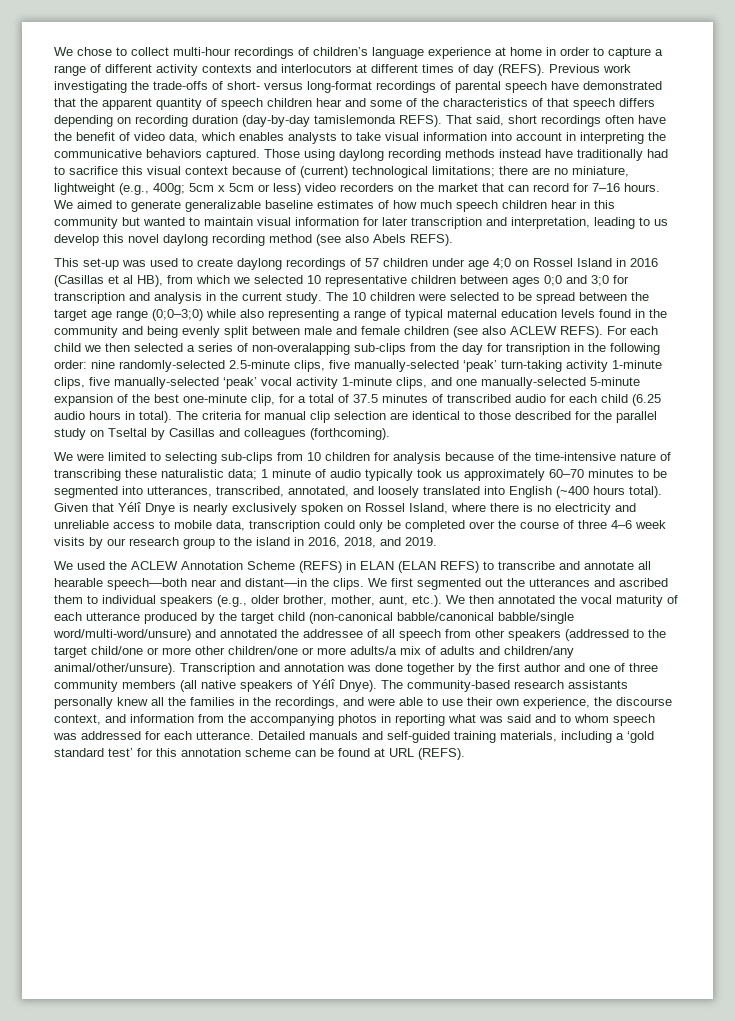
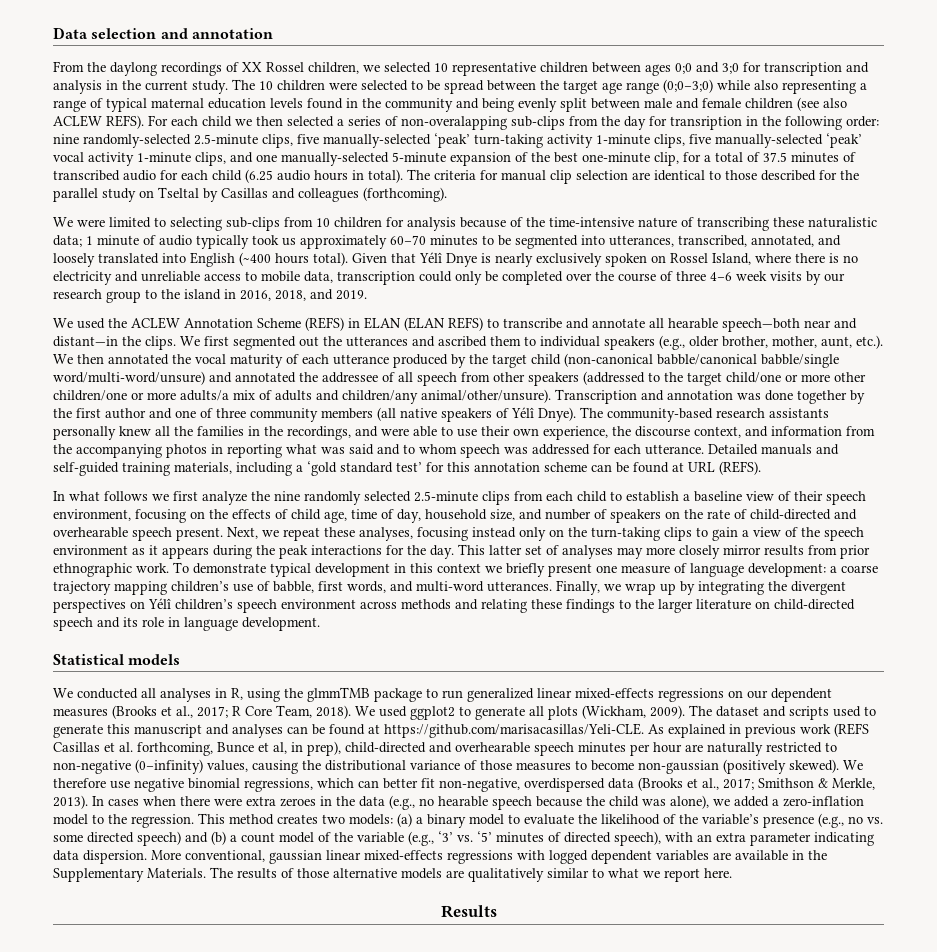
- We chose to collect multi-hour recordings of children’s language experience at home in order to capture a range of different activity contexts and interlocutors at different times of day (REFS). Previous work investigating the trade-offs of short- versus long-format recordings of parental speech have demonstrated that the apparent quantity of speech children hear and some of the characteristics of that speech differs depending on recording duration (day-by-day tamislemonda REFS). That said, short recordings often have the benefit of video data, which enables analysts to take visual information into account in interpreting the communicative behaviors captured. Those using daylong recording methods instead have traditionally had to sacrifice this visual context because of (current) technological limitations; there are no miniature, lightweight (e.g., 400g; 5cm x 5cm or less) video recorders on the market that can record for 7–16 hours. We aimed to generate generalizable baseline estimates of how much speech children hear in this community but wanted to maintain visual information for later transcription and interpretation, leading to us develop this novel daylong recording method (see also Abels REFS).
- This set-up was used to create daylong recordings of 57 children under age 4;0 on Rossel Island in 2016 (Casillas et al HB), from which we selected 10 representative children between ages 0;0 and 3;0 for transcription and analysis in the current study.
+ Data selection and annotation
+ From the daylong recordings of XX Rossel children, we selected 10 representative children between ages 0;0 and 3;0 for transcription and analysis in the current study.
+ In what follows we first analyze the nine randomly selected 2.5-minute clips from each child to establish a baseline view of their speech environment, focusing on the effects of child age, time of day, household size, and number of speakers on the rate of child-directed and overhearable speech present. Next, we repeat these analyses, focusing instead only on the turn-taking clips to gain a view of the speech environment as it appears during the peak interactions for the day. This latter set of analyses may more closely mirror results from prior ethnographic work. To demonstrate typical development in this context we briefly present one measure of language development: a coarse trajectory mapping children’s use of babble, first words, and multi-word utterances. Finally, we wrap up by integrating the divergent perspectives on Yélî children’s speech environment across methods and relating these findings to the larger literature on child-directed speech and its role in language development.
+ Statistical models
+ We conducted all analyses in R, using the glmmTMB package to run generalized linear mixed-effects regressions on our dependent measures (Brooks et al., 2017; R Core Team, 2018). We used ggplot2 to generate all plots (Wickham, 2009). The dataset and scripts used to generate this manuscript and analyses can be found at https://github.com/marisacasillas/Yeli-CLE. As explained in previous work (REFS Casillas et al. forthcoming, Bunce et al, in prep), child-directed and overhearable speech minutes per hour are naturally restricted to non-negative (0–infinity) values, causing the distributional variance of those measures to become non-gaussian (positively skewed). We therefore use negative binomial regressions, which can better fit non-negative, overdispersed data (Brooks et al., 2017; Smithson & Merkle, 2013). In cases when there were extra zeroes in the data (e.g., no hearable speech because the child was alone), we added a zero-inflation model to the regression. This method creates two models: (a) a binary model to evaluate the likelihood of the variable’s presence (e.g., no vs. some directed speech) and (b) a count model of the variable (e.g., ‘3’ vs. ‘5’ minutes of directed speech), with an extra parameter indicating data dispersion. More conventional, gaussian linear mixed-effects regressions with logged dependent variables are available in the Supplementary Materials. The results of those alternative models are qualitatively similar to what we report here.
+ Results

